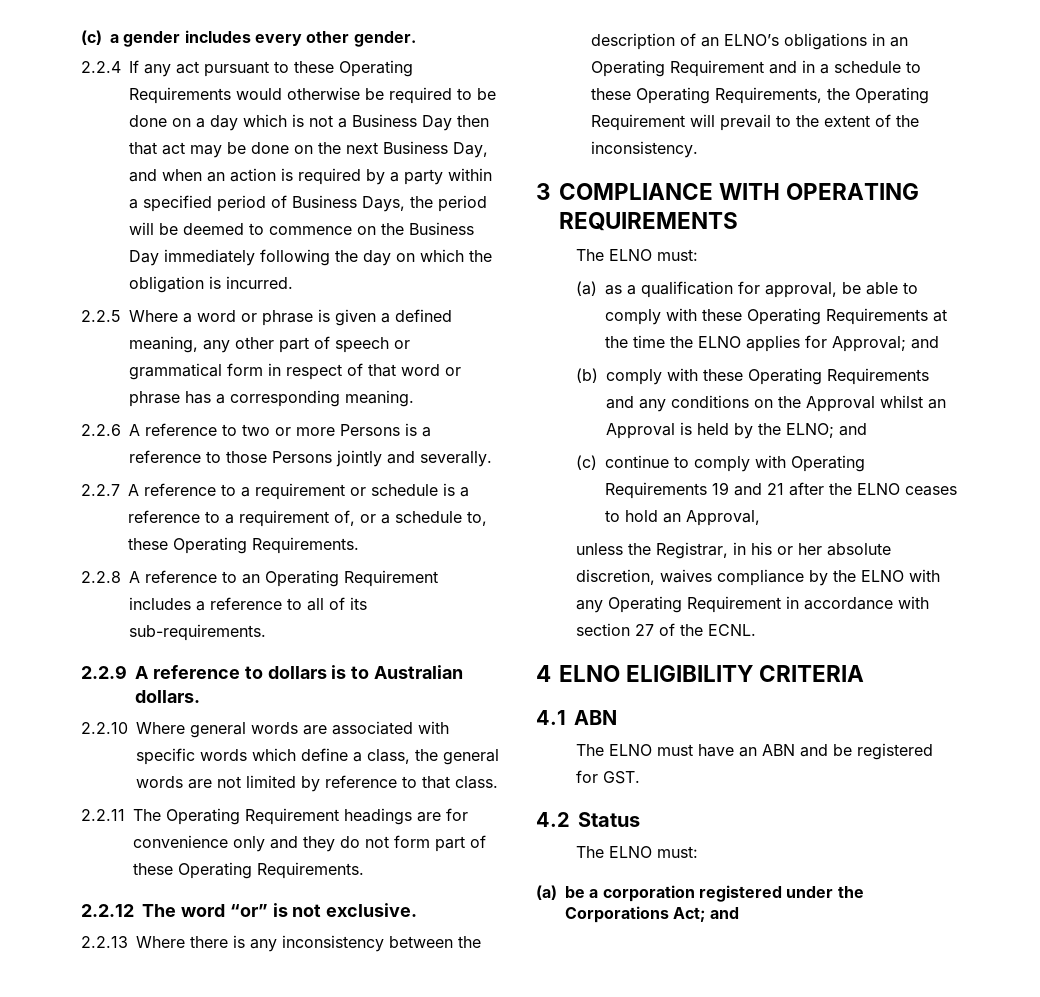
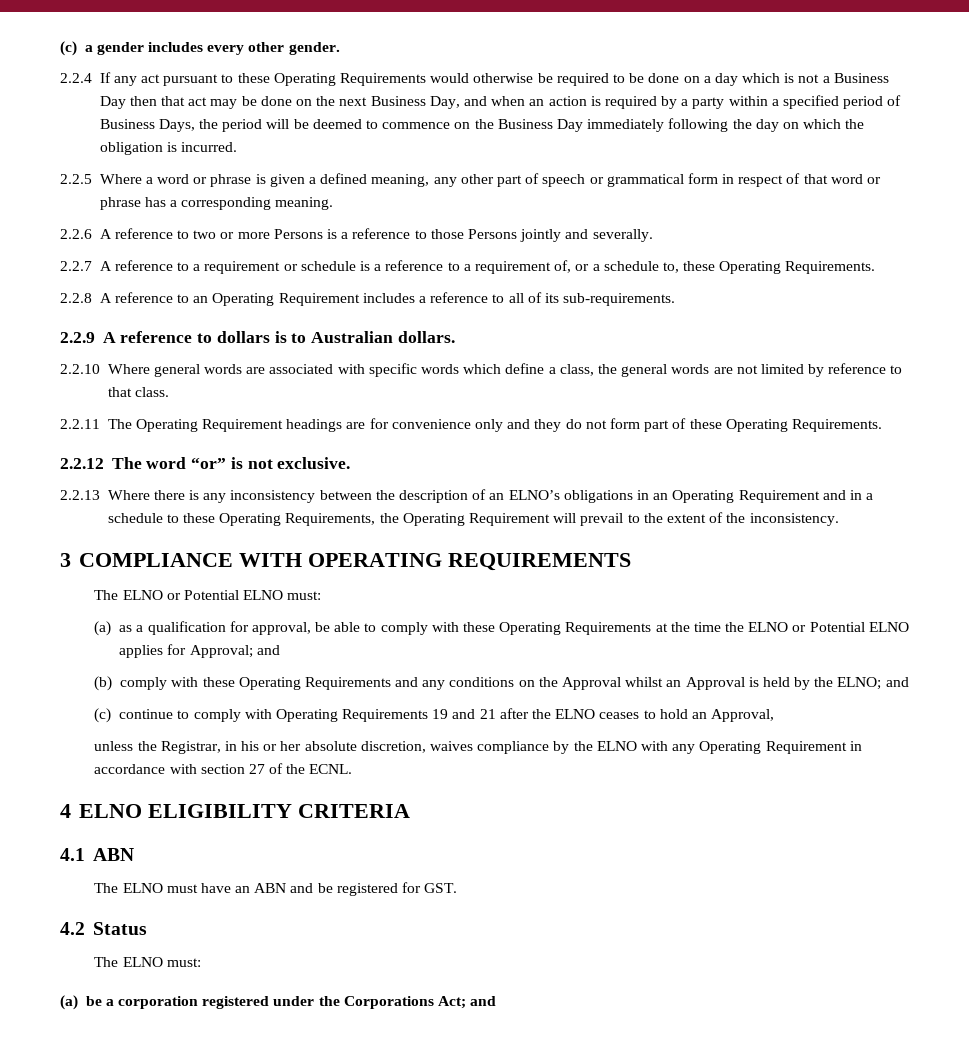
  3 COMPLIANCE WITH OPERATING REQUIREMENTS
- The ELNO must:
+ The ELNO or Potential ELNO must:
- (a) as a qualification for approval, be able to comply with these Operating Requirements at the time the ELNO applies for Approval; and
+ (a) as a qualification for approval, be able to comply with these Operating Requirements at the time the ELNO or Potential ELNO applies for Approval; and

